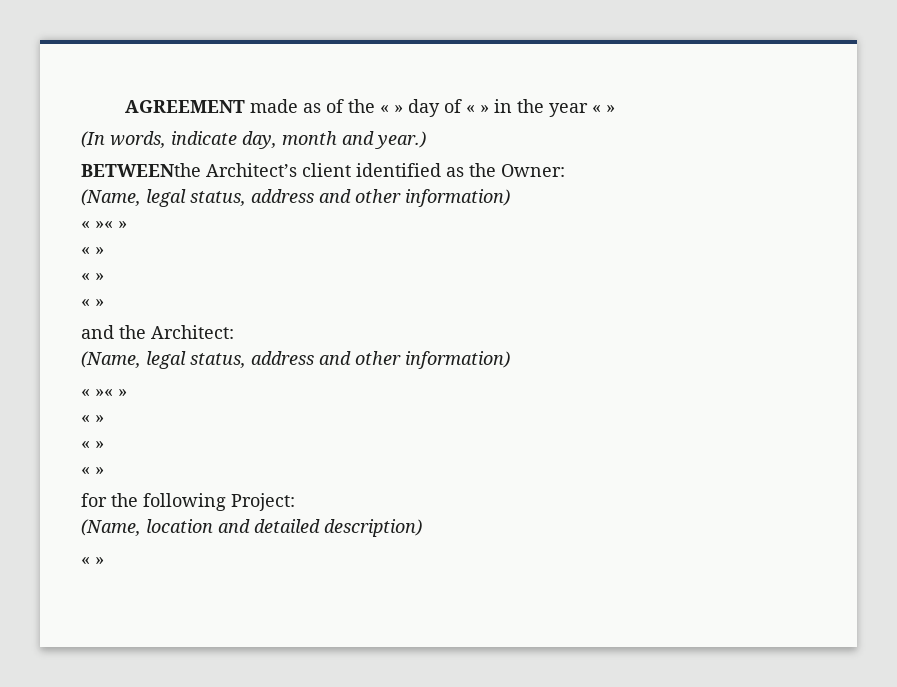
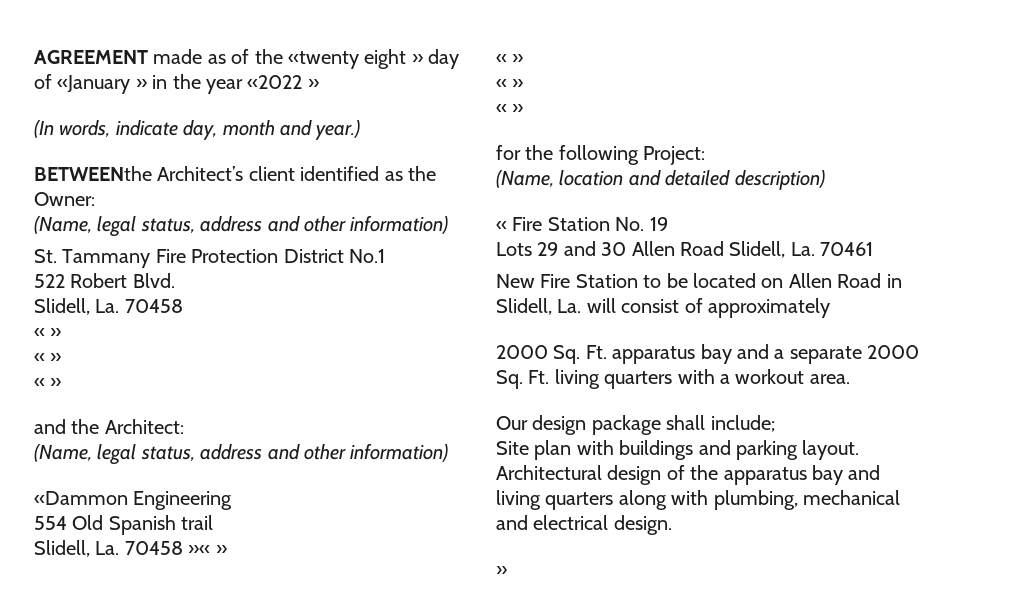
- AGREEMENT made as of the « » day of « » in the year « »
+ AGREEMENT made as of the «twenty eight » day of «January » in the year «2022 »
  BETWEENthe Architect’s client identified as the Owner:
  (Name, legal status, address and other information)
- « »« »
+ St. Tammany Fire Protection District No.1
+ 522 Robert Blvd.
+ Slidell, La. 70458
  and the Architect:
  (Name, legal status, address and other information)
- « »« »
+ «Dammon Engineering
+ 554 Old Spanish trail
+ Slidell, La. 70458 »« »
  (Name, location and detailed description)
- « »
+ « Fire Station No. 19
+ Lots 29 and 30 Allen Road Slidell, La. 70461
+ New Fire Station to be located on Allen Road in Slidell, La. will consist of approximately
+ 2000 Sq. Ft. apparatus bay and a separate 2000 Sq. Ft. living quarters with a workout area.
+ Our design package shall include;
+ Site plan with buildings and parking layout. Architectural design of the apparatus bay and living quarters along with plumbing, mechanical and electrical design.
+ »

